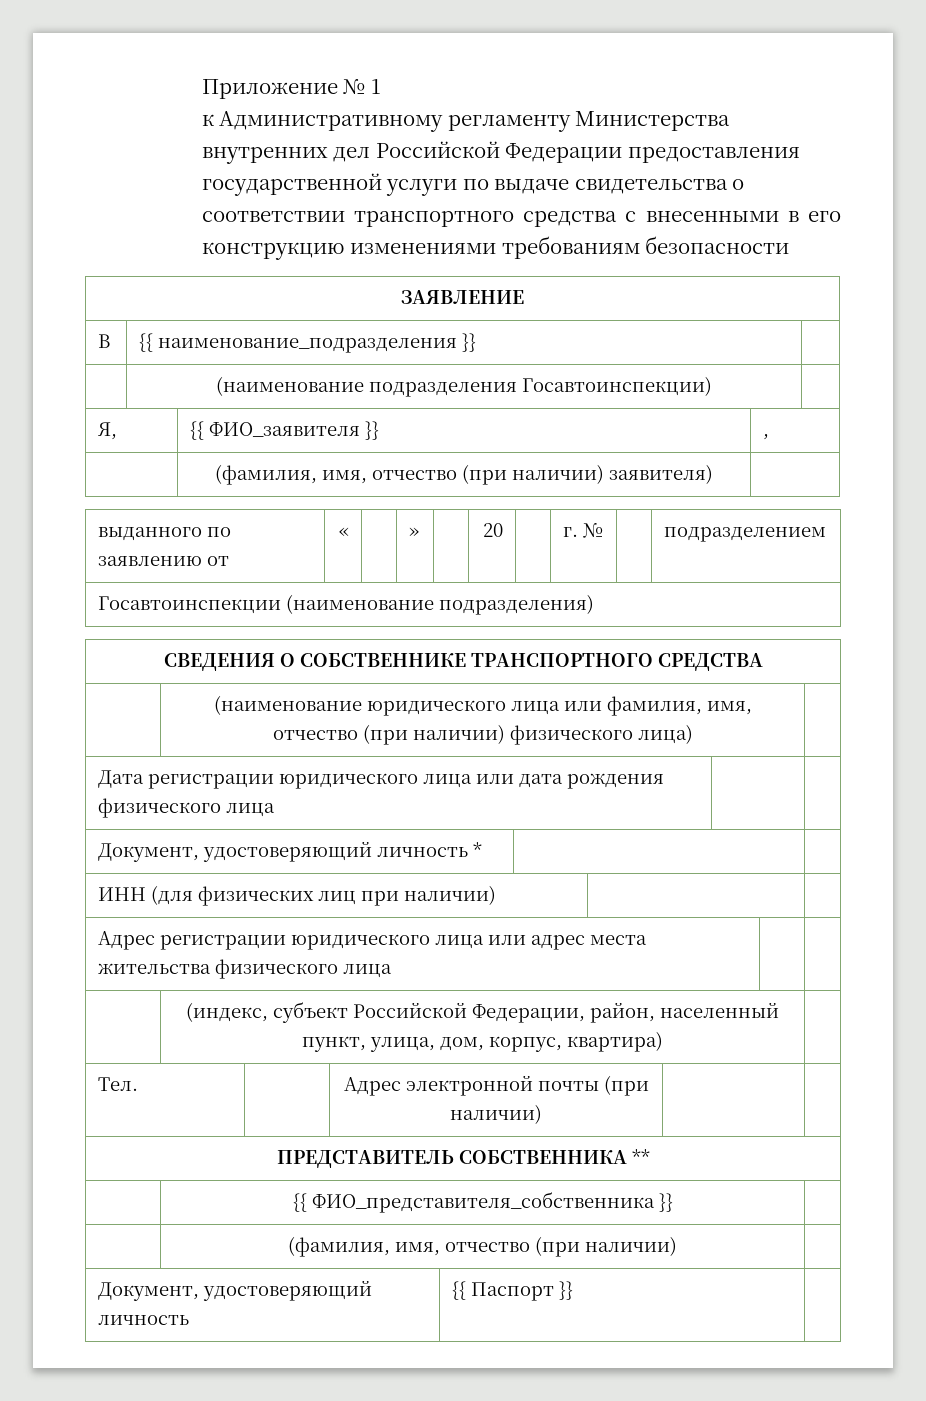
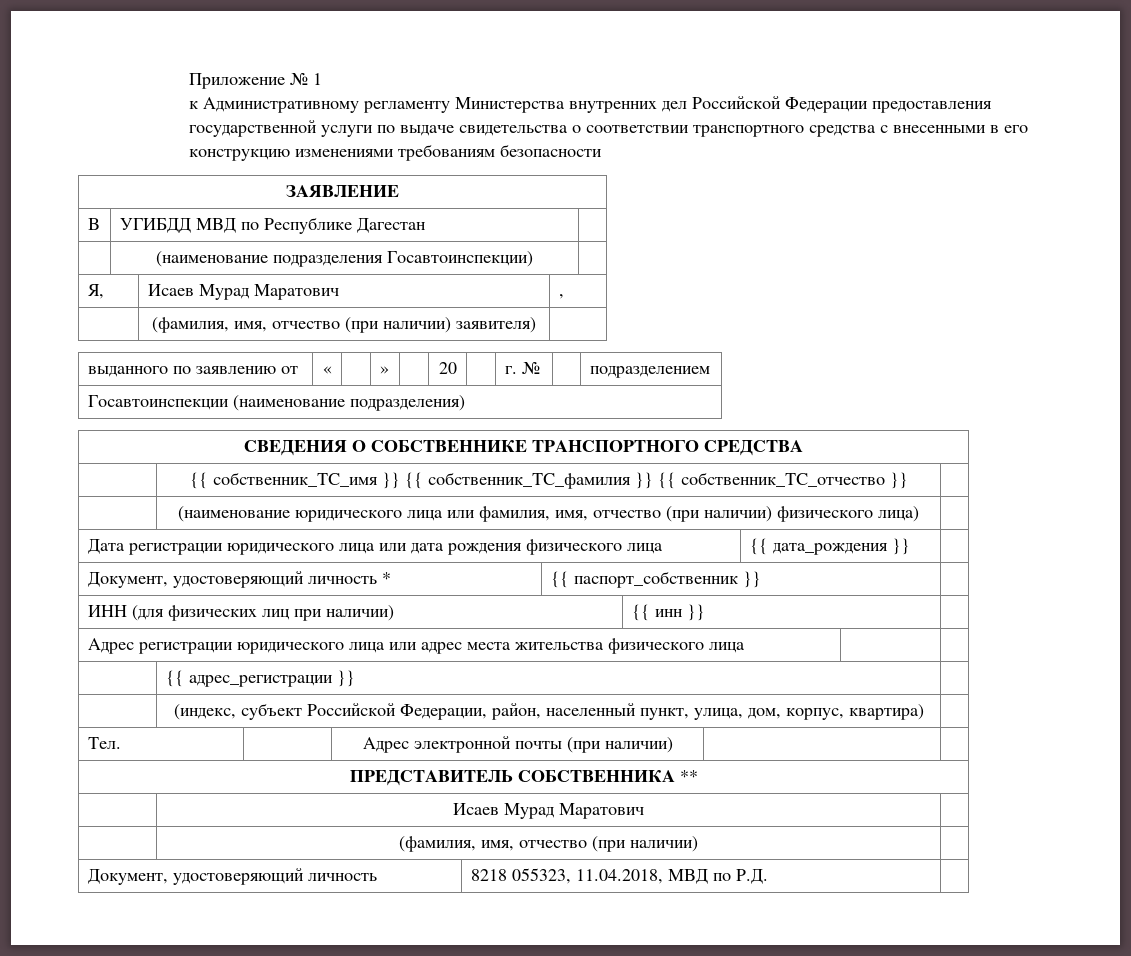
- В | {{ наименование_подразделения }} |
+ В | УГИБДД МВД по Республике Дагестан |
- Я, | {{ ФИО_заявителя }} | ,
+ Я, | Исаев Мурад Маратович | ,
+ | {{ собственник_ТС_имя }} {{ собственник_ТС_фамилия }} {{ собственник_ТС_отчество }} |
- Дата регистрации юридического лица или дата рождения физического лица | |
+ Дата регистрации юридического лица или дата рождения физического лица | {{ дата_рождения }} |
- Документ, удостоверяющий личность * | |
+ Документ, удостоверяющий личность * | {{ паспорт_собственник }} |
- ИНН (для физических лиц при наличии) | |
+ ИНН (для физических лиц при наличии) | {{ инн }} |
+ | {{ адрес_регистрации }} |
  ПРЕДСТАВИТЕЛЬ СОБСТВЕННИКА **
- | {{ ФИО_представителя_собственника }} |
+ | Исаев Мурад Маратович |
- Документ, удостоверяющий личность | {{ Паспорт }} |
+ Документ, удостоверяющий личность | 8218 055323, 11.04.2018, МВД по Р.Д. |

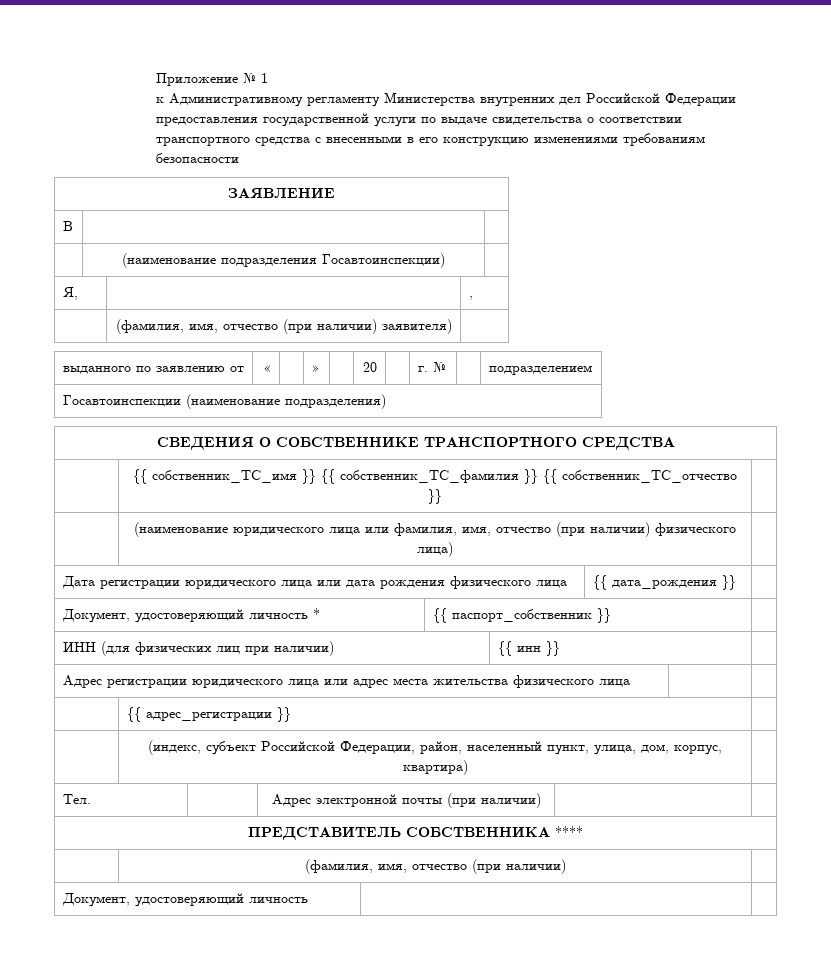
- В | УГИБДД МВД по Республике Дагестан |
+ В | |
- Я, | Исаев Мурад Маратович | ,
+ Я, | | ,
- ПРЕДСТАВИТЕЛЬ СОБСТВЕННИКА **
- | Исаев Мурад Маратович |
+ ПРЕДСТАВИТЕЛЬ СОБСТВЕННИКА ****
- Документ, удостоверяющий личность | 8218 055323, 11.04.2018, МВД по Р.Д. |
+ Документ, удостоверяющий личность | |

